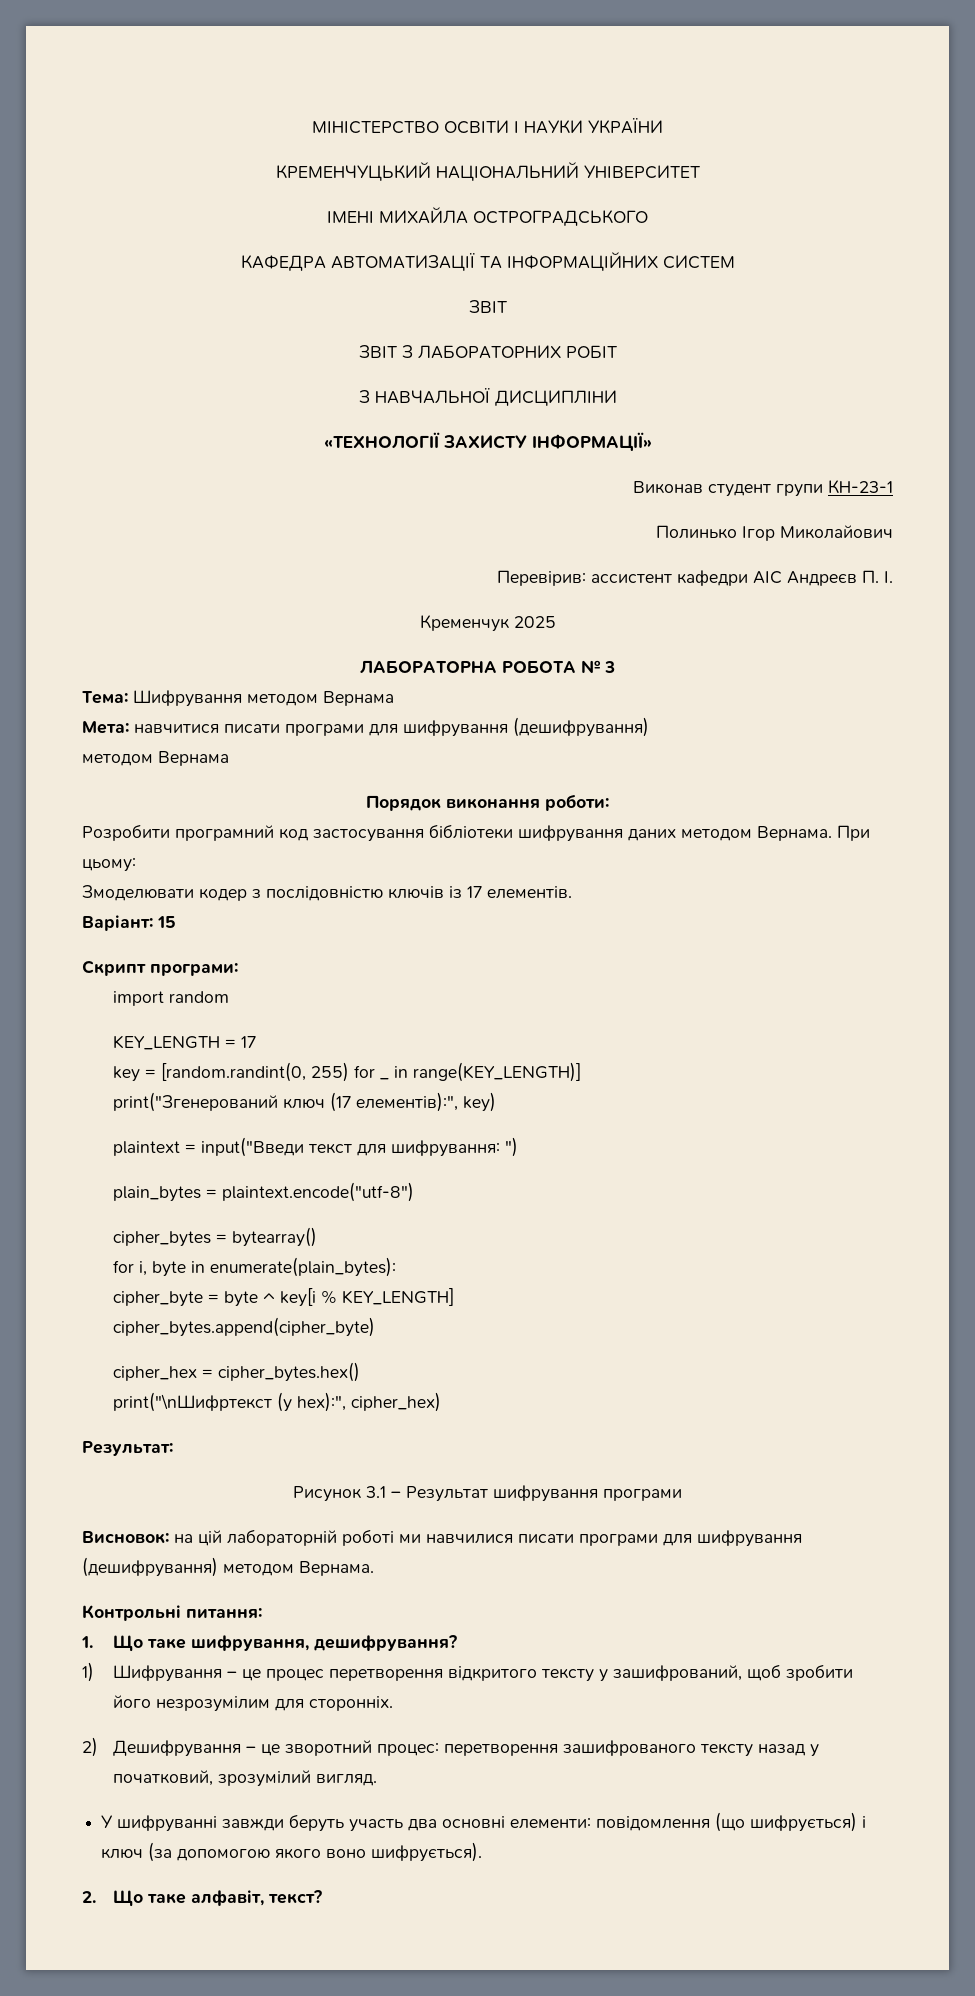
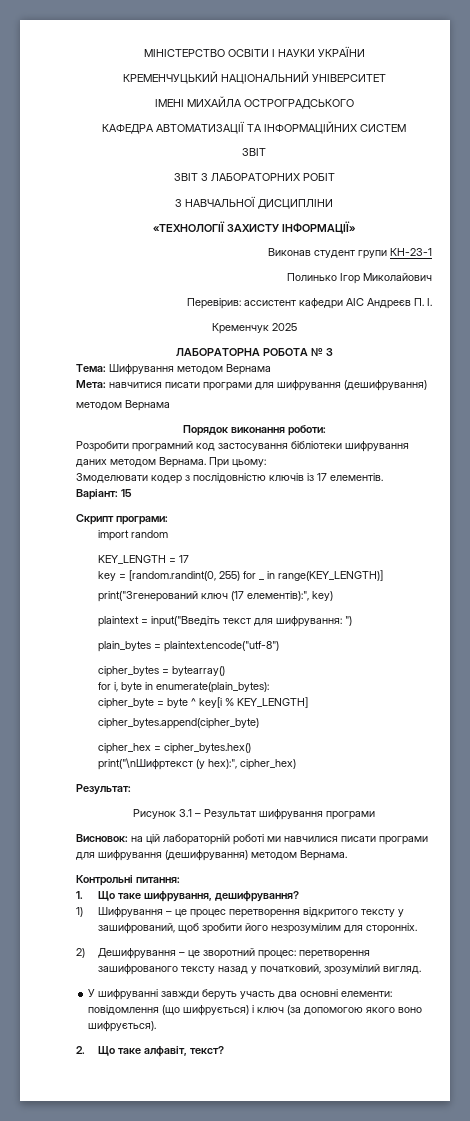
- plaintext = input("Введи текст для шифрування: ")
+ plaintext = input("Введіть текст для шифрування: ")

